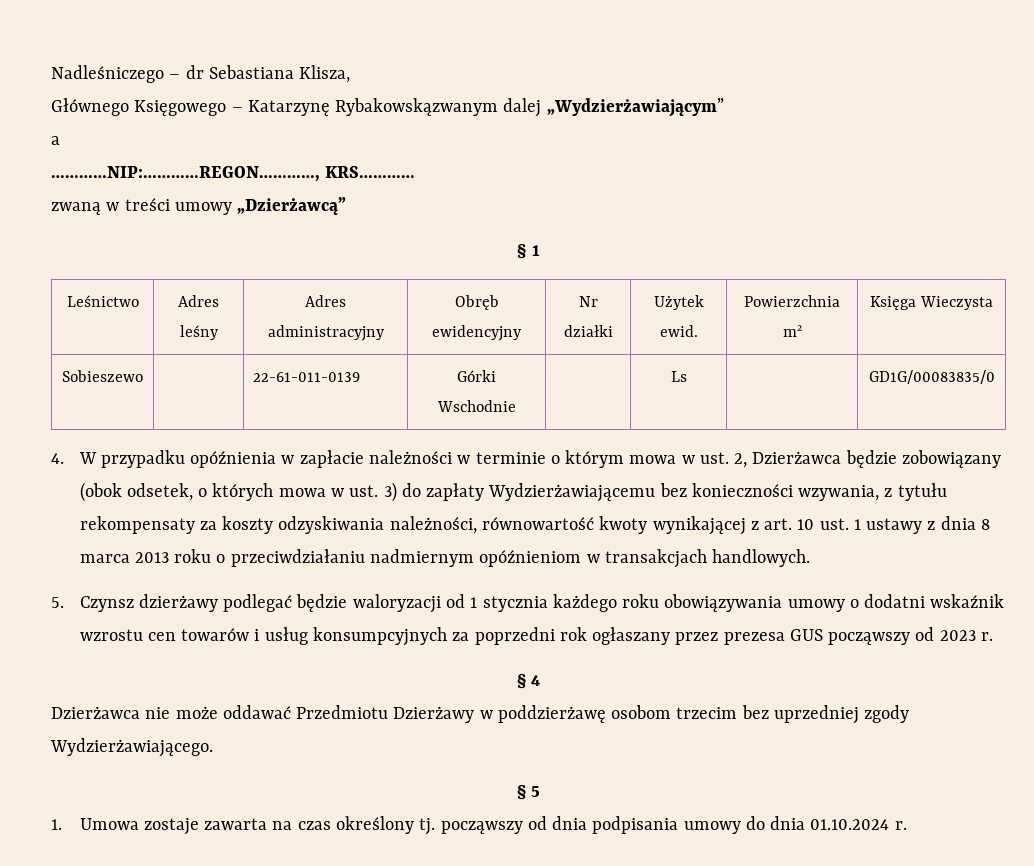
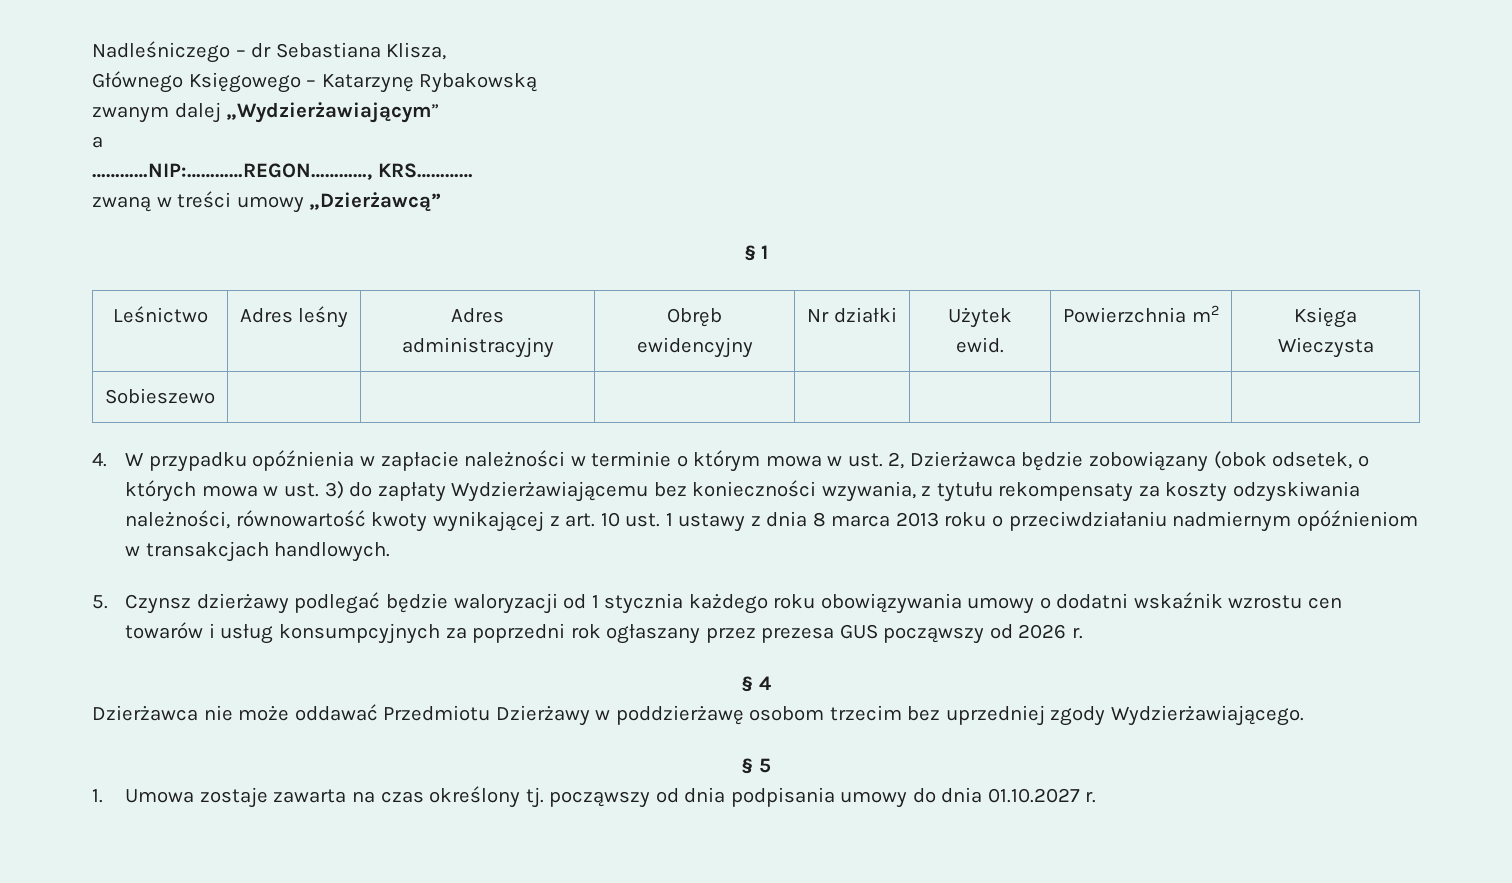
- Głównego Księgowego – Katarzynę Rybakowskązwanym dalej „Wydzierżawiającym”
+ Głównego Księgowego – Katarzynę Rybakowską
+ zwanym dalej „Wydzierżawiającym”
- Sobieszewo | | 22-61-011-0139 | Górki Wschodnie | | Ls | | GD1G/00083835/0
+ Sobieszewo | | | | | | |
- 5. Czynsz dzierżawy podlegać będzie waloryzacji od 1 stycznia każdego roku obowiązywania umowy o dodatni wskaźnik wzrostu cen towarów i usług konsumpcyjnych za poprzedni rok ogłaszany przez prezesa GUS począwszy od 2023 r.
+ 5. Czynsz dzierżawy podlegać będzie waloryzacji od 1 stycznia każdego roku obowiązywania umowy o dodatni wskaźnik wzrostu cen towarów i usług konsumpcyjnych za poprzedni rok ogłaszany przez prezesa GUS począwszy od 2026 r.
- 1. Umowa zostaje zawarta na czas określony tj. począwszy od dnia podpisania umowy do dnia 01.10.2024 r.
+ 1. Umowa zostaje zawarta na czas określony tj. począwszy od dnia podpisania umowy do dnia 01.10.2027 r.

